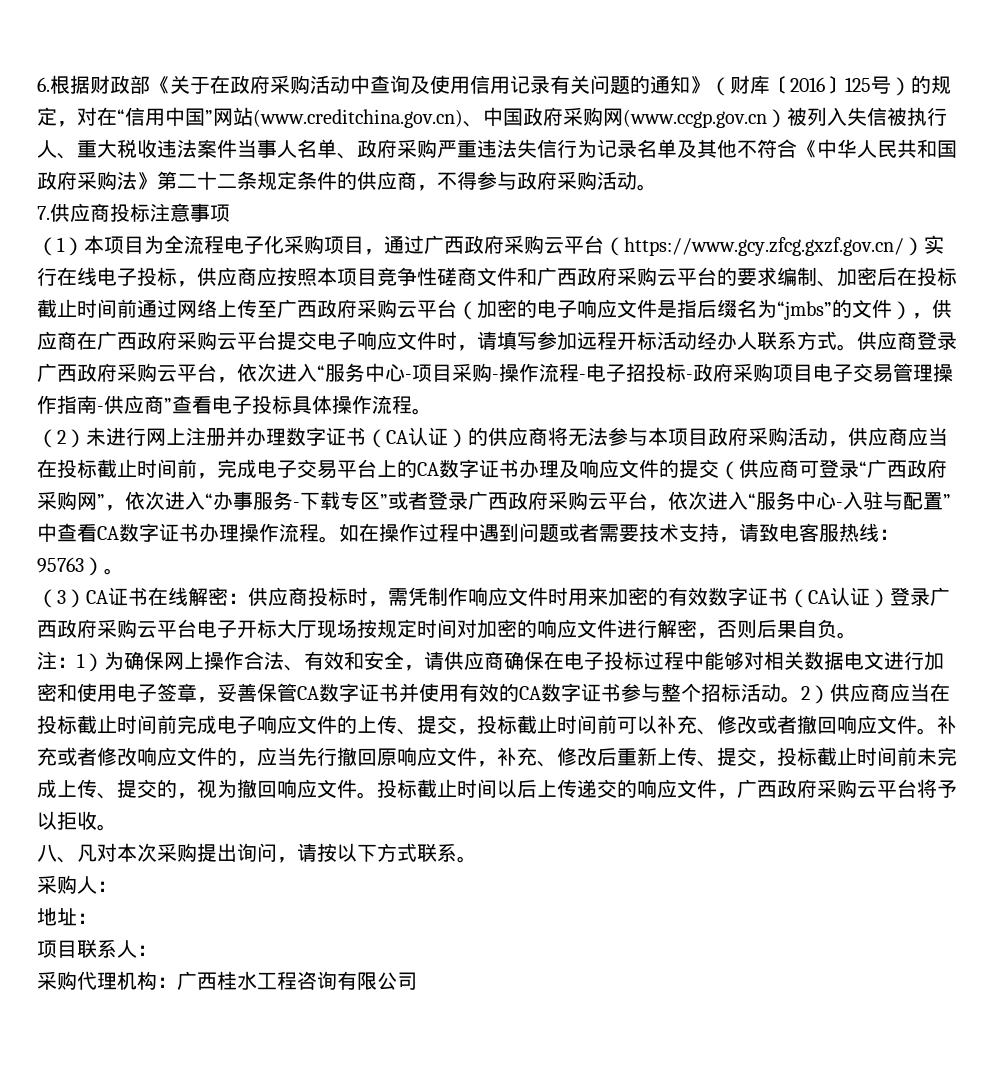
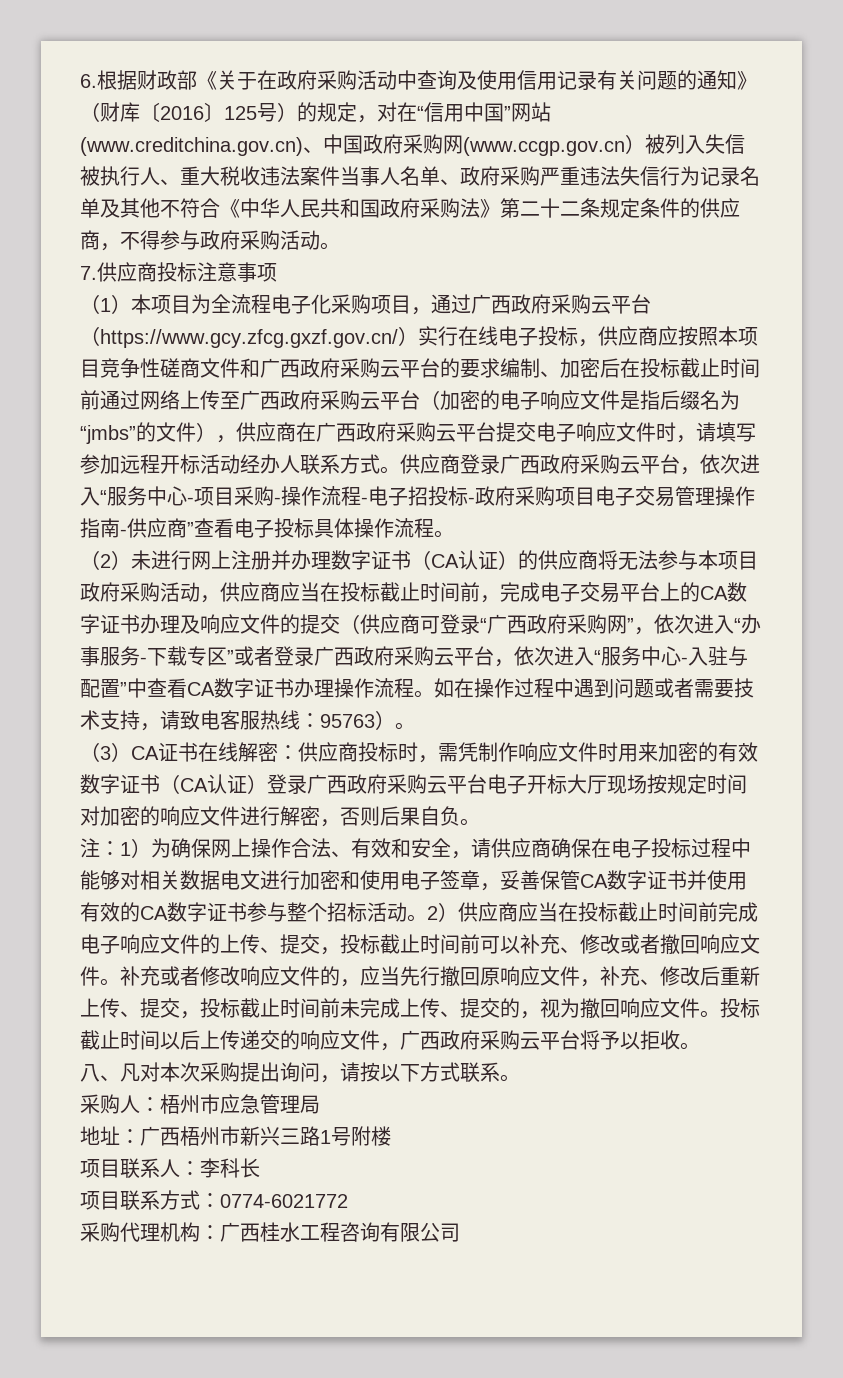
- 采购人：
- 地址：
- 项目联系人：
+ 采购人：梧州市应急管理局
+ 地址：广西梧州市新兴三路1号附楼
+ 项目联系人：李科长
+ 项目联系方式：0774-6021772

